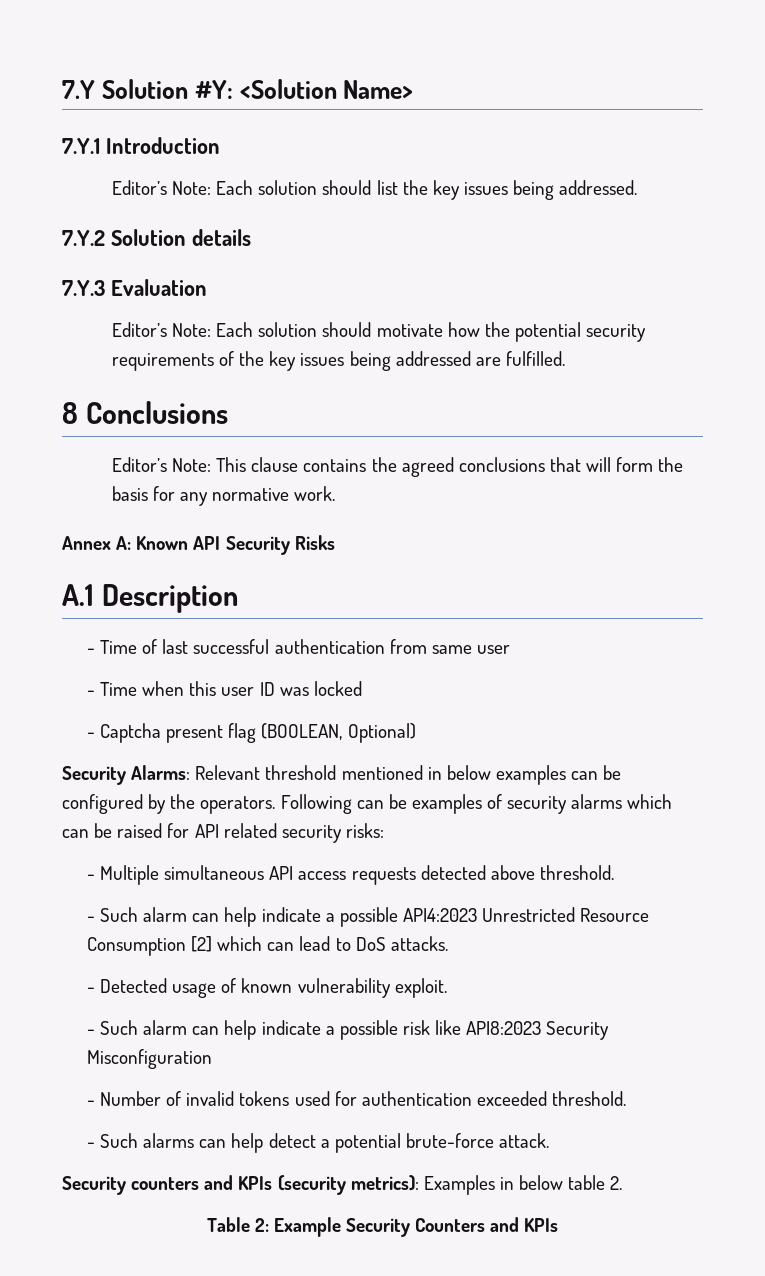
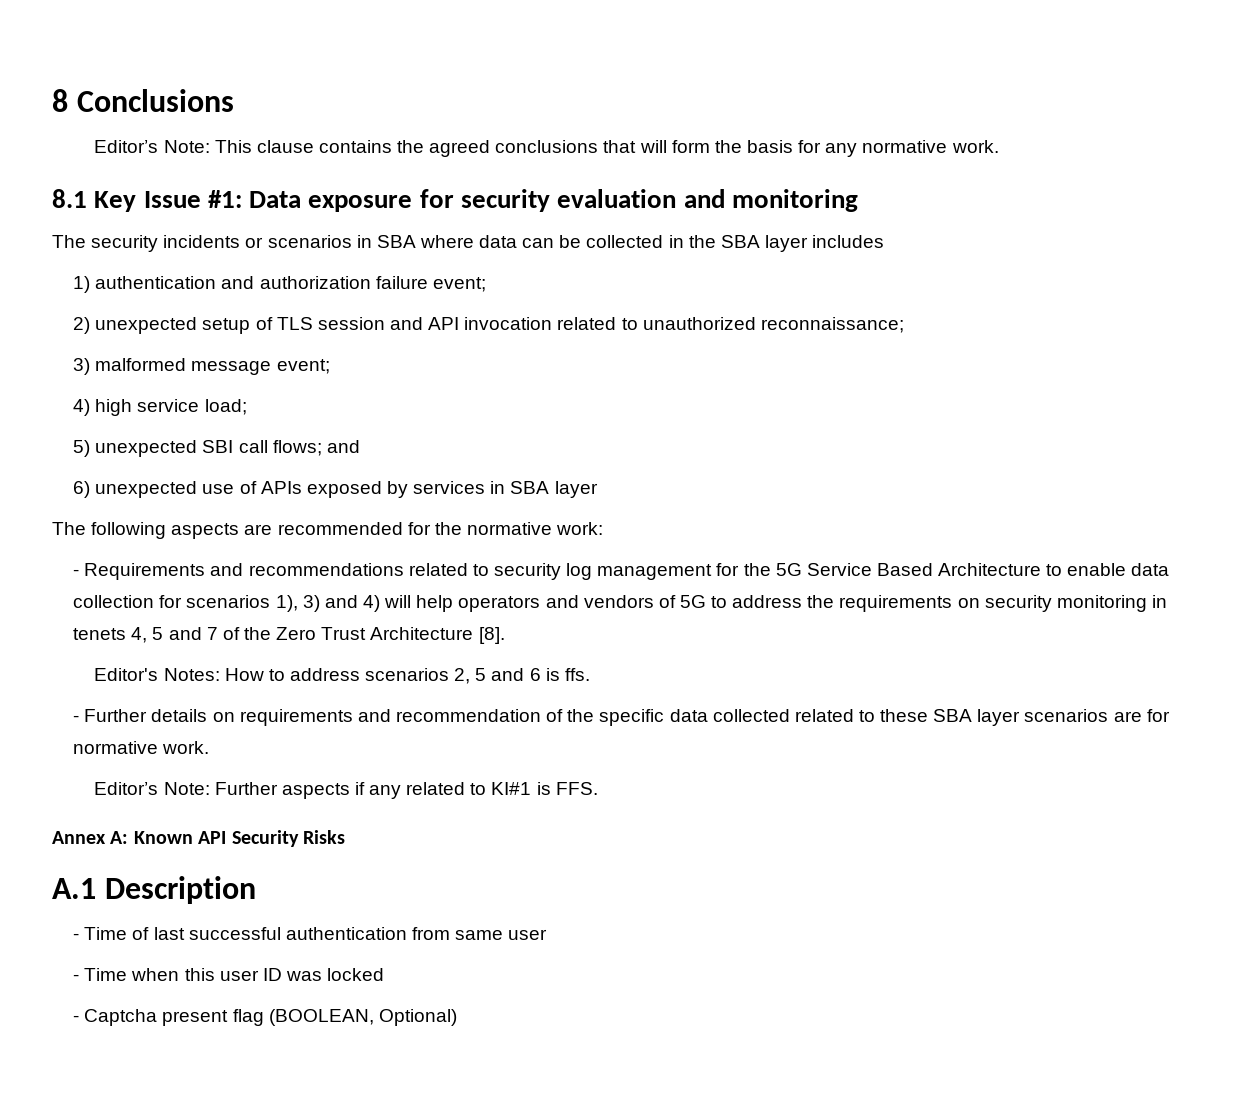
- 7.Y Solution #Y: <Solution Name>
- 7.Y.1 Introduction
- Editor’s Note: Each solution should list the key issues being addressed.
- 7.Y.2 Solution details
- 7.Y.3 Evaluation
- Editor’s Note: Each solution should motivate how the potential security requirements of the key issues being addressed are fulfilled.
+ 8.1 Key Issue #1: Data exposure for security evaluation and monitoring
+ The security incidents or scenarios in SBA where data can be collected in the SBA layer includes
+ 1) authentication and authorization failure event;
+ 2) unexpected setup of TLS session and API invocation related to unauthorized reconnaissance;
+ 3) malformed message event;
+ 4) high service load;
+ 5) unexpected SBI call flows; and
+ 6) unexpected use of APIs exposed by services in SBA layer
+ The following aspects are recommended for the normative work:
+ - Requirements and recommendations related to security log management for the 5G Service Based Architecture to enable data collection for scenarios 1), 3) and 4) will help operators and vendors of 5G to address the requirements on security monitoring in tenets 4, 5 and 7 of the Zero Trust Architecture [8].
+ Editor's Notes: How to address scenarios 2, 5 and 6 is ffs.
+ - Further details on requirements and recommendation of the specific data collected related to these SBA layer scenarios are for normative work.
+ Editor’s Note: Further aspects if any related to KI#1 is FFS.
- Security Alarms: Relevant threshold mentioned in below examples can be configured by the operators. Following can be examples of security alarms which can be raised for API related security risks:
- - Multiple simultaneous API access requests detected above threshold.
- - Such alarm can help indicate a possible API4:2023 Unrestricted Resource Consumption [2] which can lead to DoS attacks.
- - Detected usage of known vulnerability exploit.
- - Such alarm can help indicate a possible risk like API8:2023 Security Misconfiguration
- - Number of invalid tokens used for authentication exceeded threshold.
- - Such alarms can help detect a potential brute-force attack.
- Security counters and KPIs (security metrics): Examples in below table 2.
- Table 2: Example Security Counters and KPIs

